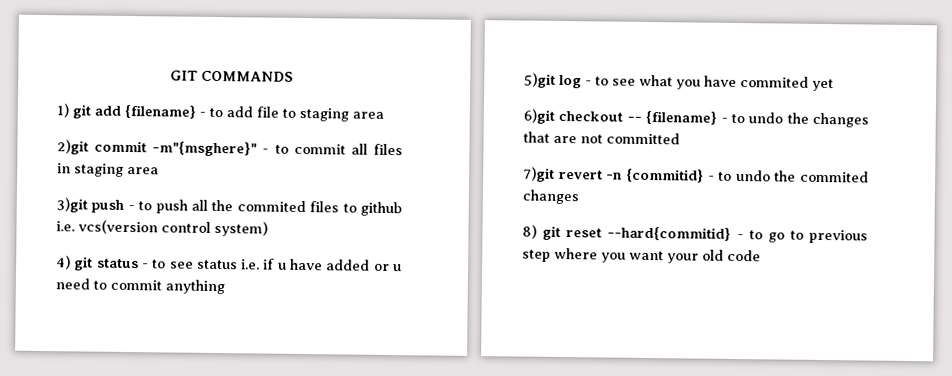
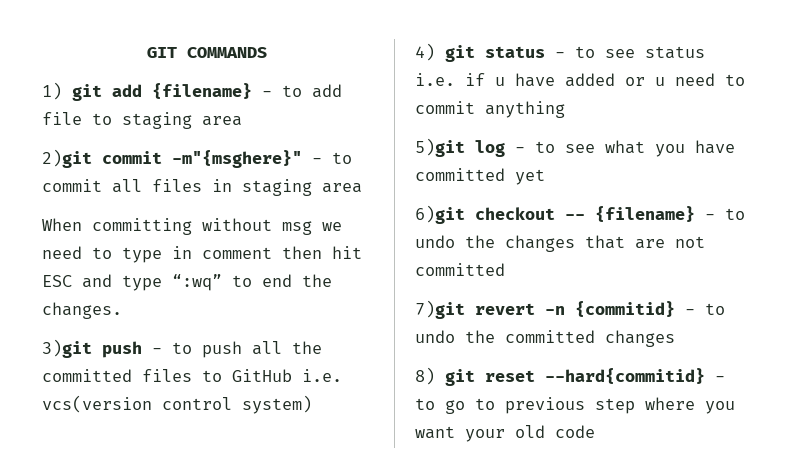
+ When committing without msg we need to type in comment then hit ESC and type “:wq” to end the changes.
- 3)git push - to push all the commited files to github i.e. vcs(version control system)
+ 3)git push - to push all the committed files to GitHub i.e. vcs(version control system)
- 5)git log - to see what you have commited yet
+ 5)git log - to see what you have committed yet
- 7)git revert -n {commitid} - to undo the commited changes
+ 7)git revert -n {commitid} - to undo the committed changes

